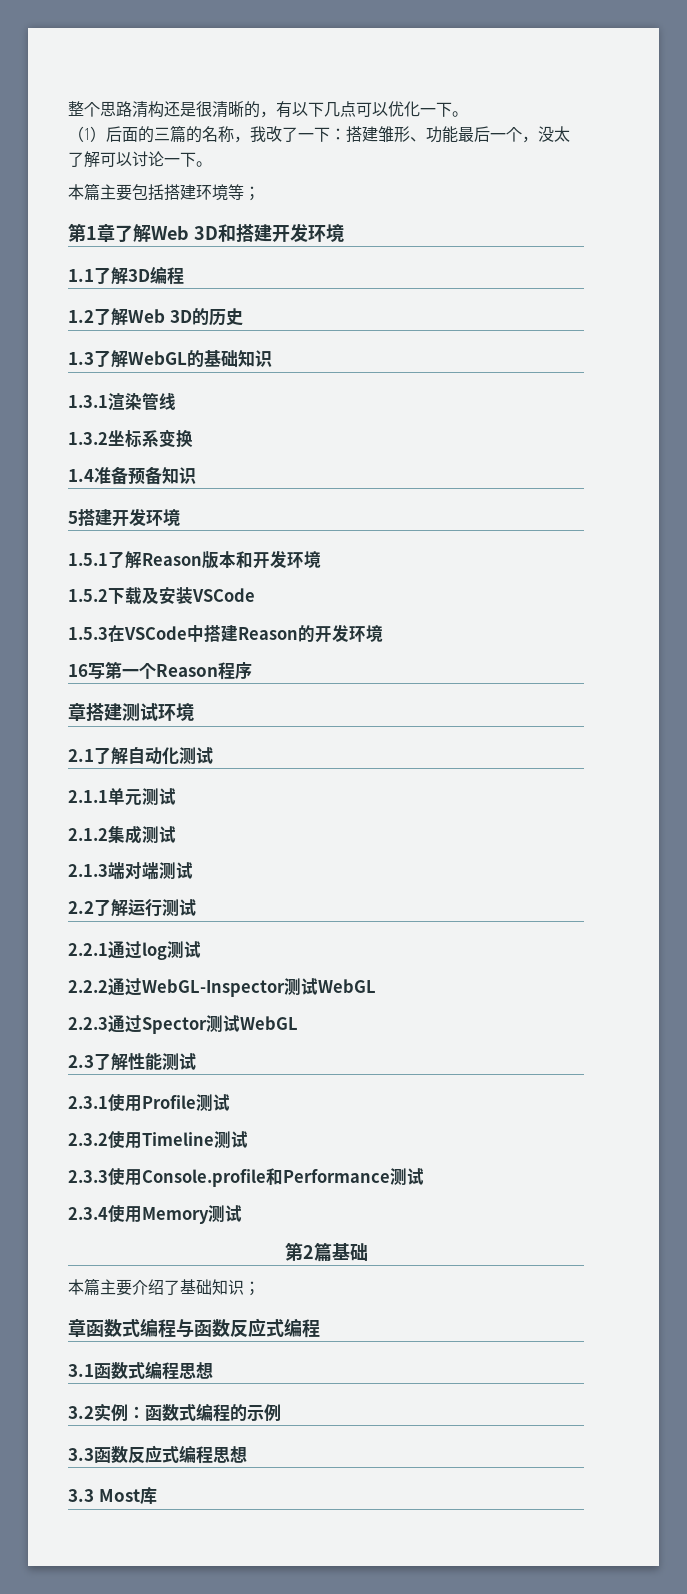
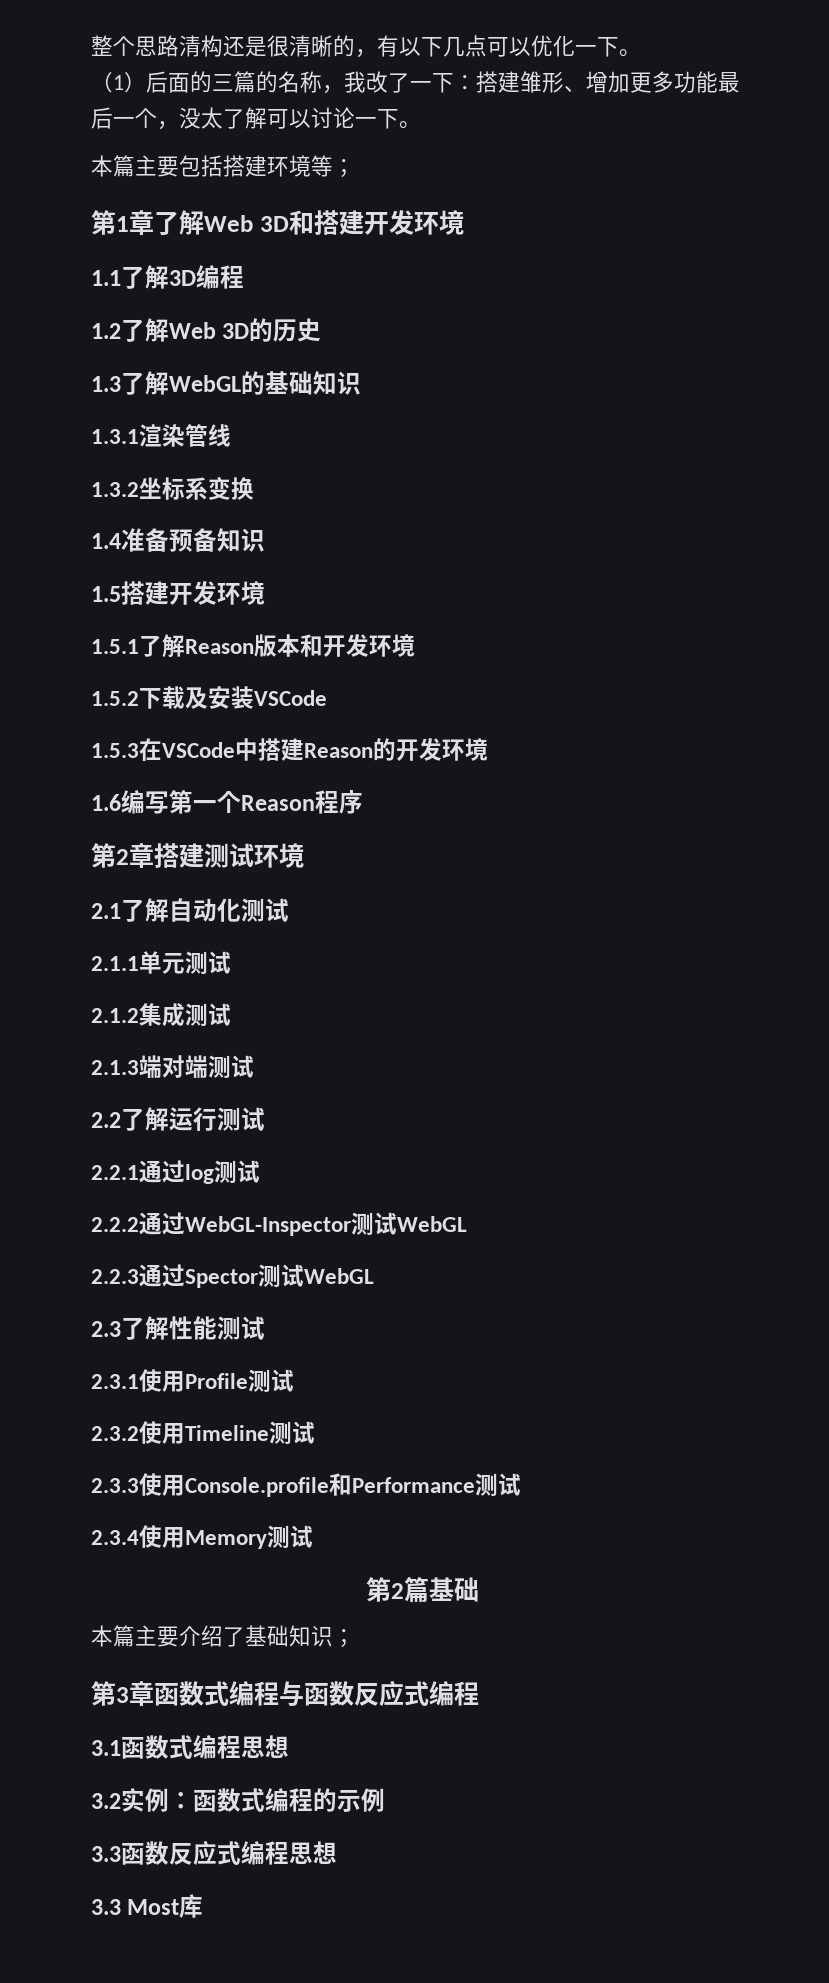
- （1）后面的三篇的名称，我改了一下：搭建雏形、功能最后一个，没太了解可以讨论一下。
+ （1）后面的三篇的名称，我改了一下：搭建雏形、增加更多功能最后一个，没太了解可以讨论一下。
- 5搭建开发环境
+ 1.5搭建开发环境
- 16写第一个Reason程序
+ 1.6编写第一个Reason程序
- 章搭建测试环境
+ 第2章搭建测试环境
- 章函数式编程与函数反应式编程
+ 第3章函数式编程与函数反应式编程

